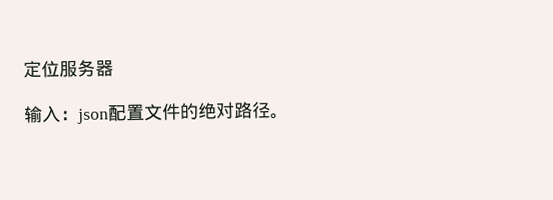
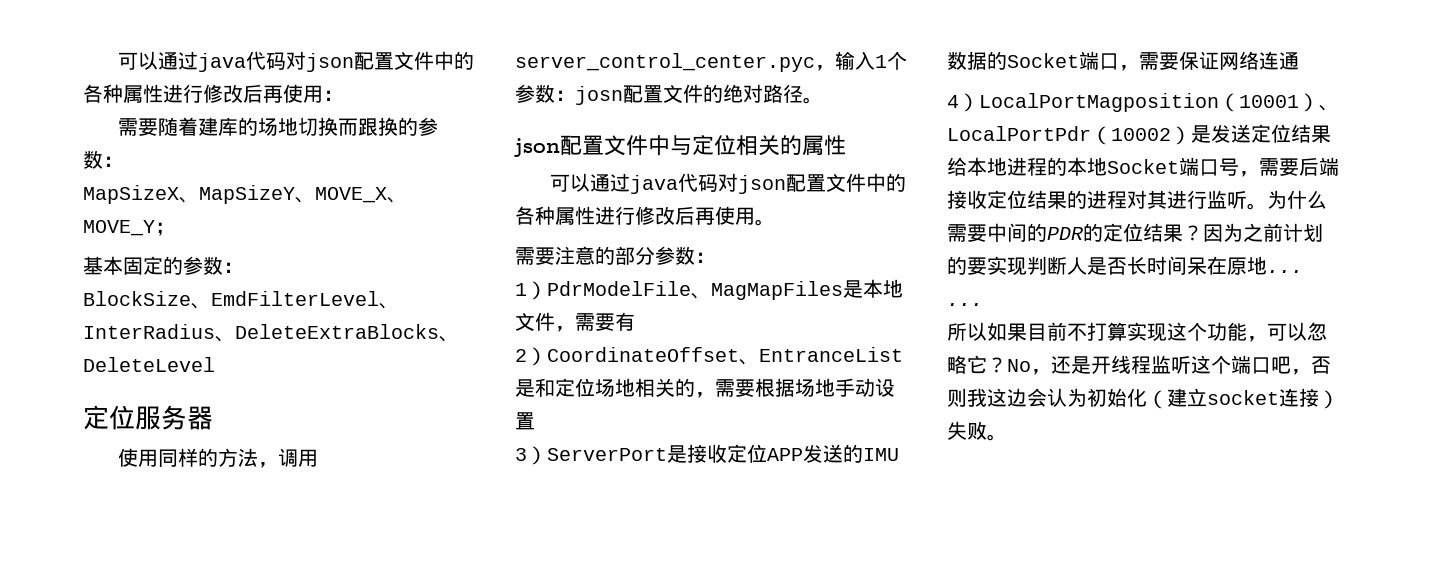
+ 可以通过java代码对json配置文件中的各种属性进行修改后再使用：
+ 需要随着建库的场地切换而跟换的参数：
+ MapSizeX、MapSizeY、MOVE_X、MOVE_Y；
+ 基本固定的参数：
+ BlockSize、EmdFilterLevel、InterRadius、DeleteExtraBlocks、DeleteLevel
  定位服务器
- 输入：json配置文件的绝对路径。
+ 使用同样的方法，调用server_control_center.pyc，输入1个参数：josn配置文件的绝对路径。
+ json配置文件中与定位相关的属性
+ 可以通过java代码对json配置文件中的各种属性进行修改后再使用。
+ 需要注意的部分参数：
+ 1）PdrModelFile、MagMapFiles是本地文件，需要有
+ 2）CoordinateOffset、EntranceList是和定位场地相关的，需要根据场地手动设置
+ 3）ServerPort是接收定位APP发送的IMU数据的Socket端口，需要保证网络连通
+ 4）LocalPortMagposition（10001）、LocalPortPdr（10002）是发送定位结果给本地进程的本地Socket端口号，需要后端接收定位结果的进程对其进行监听。为什么需要中间的PDR的定位结果？因为之前计划的要实现判断人是否长时间呆在原地... ...
+ 所以如果目前不打算实现这个功能，可以忽略它？No，还是开线程监听这个端口吧，否则我这边会认为初始化（建立socket连接）失败。

